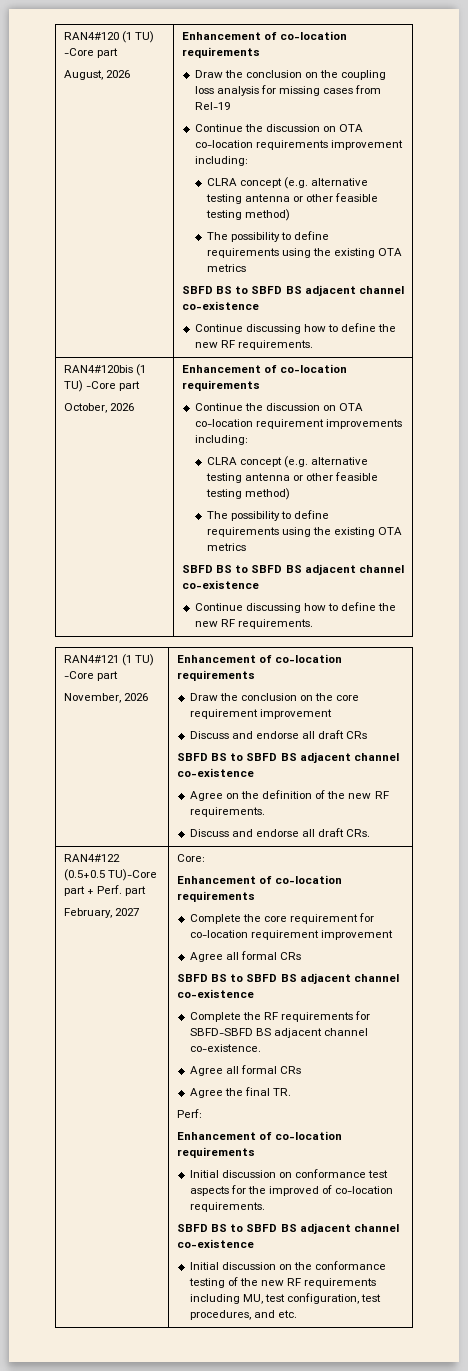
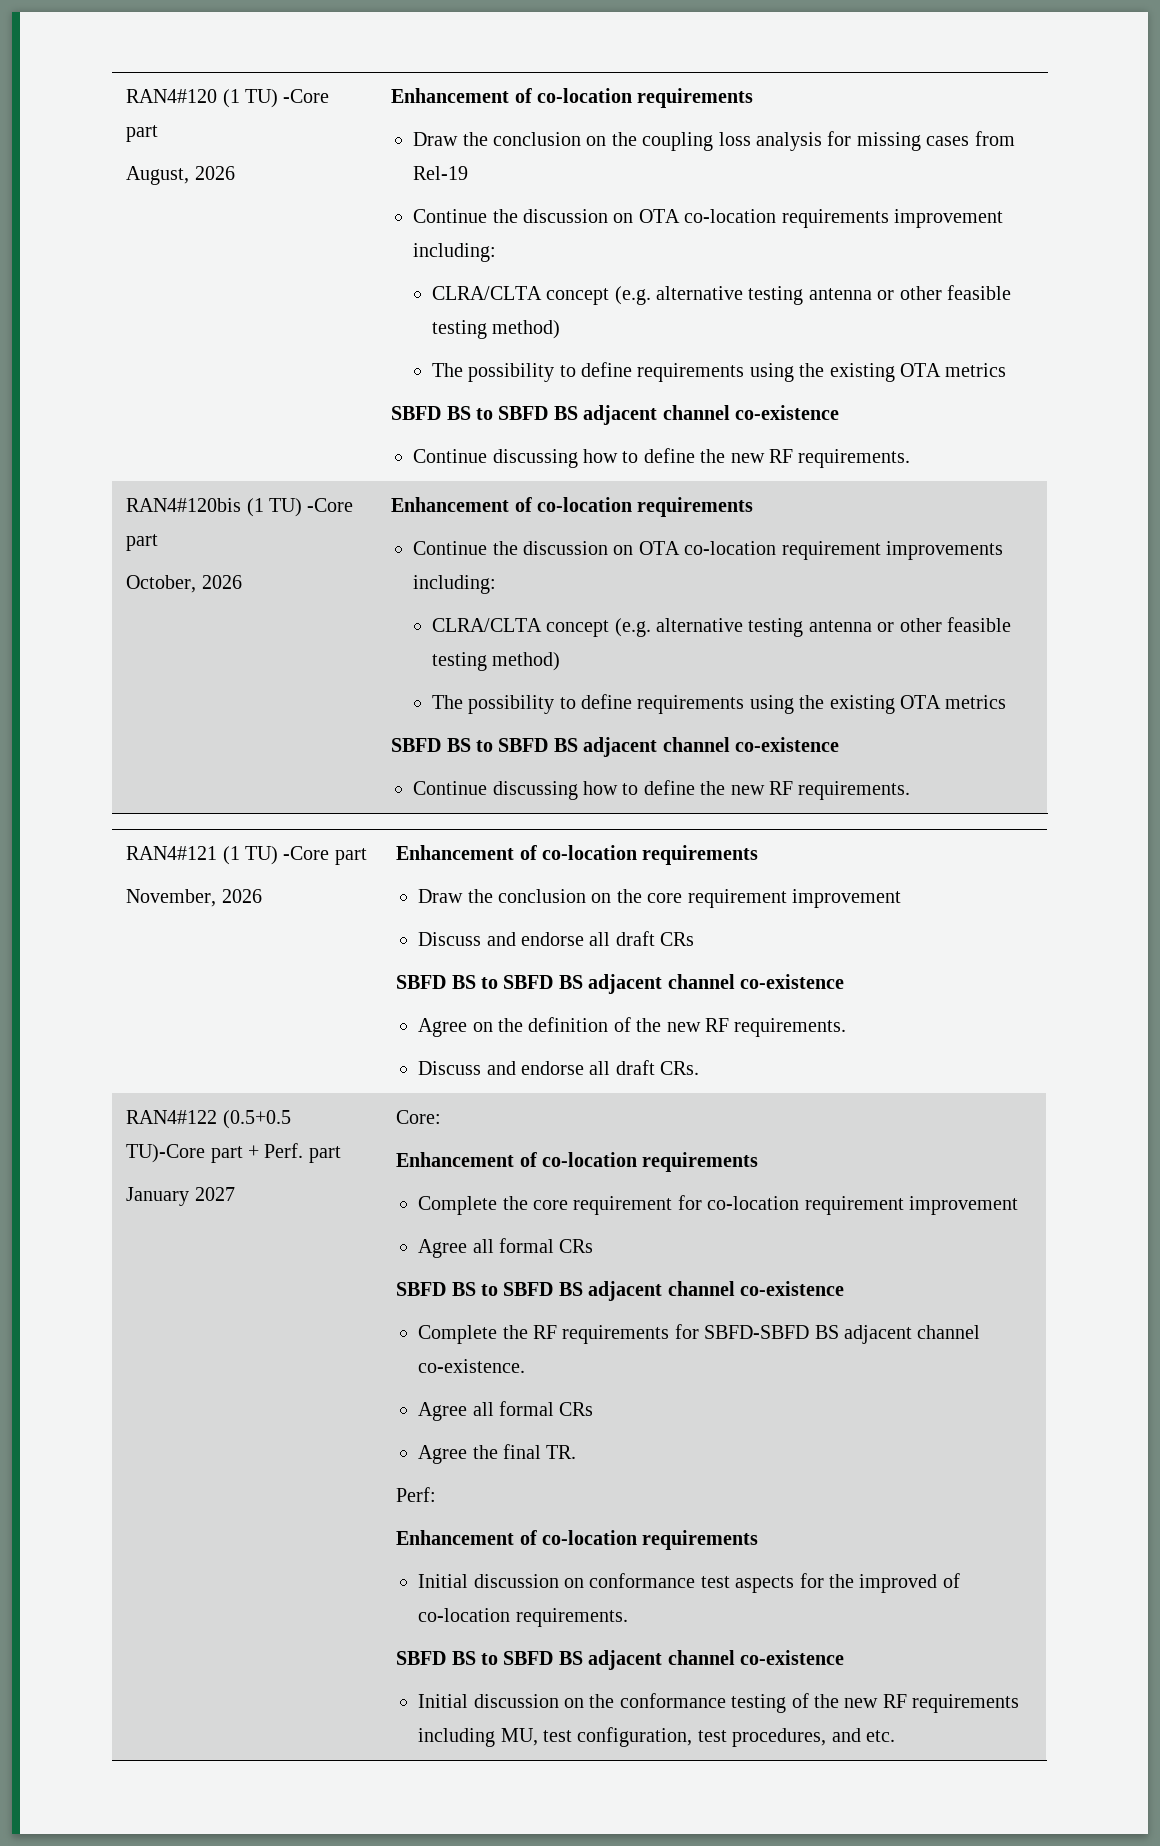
  Continue the discussion on OTA co-location requirements improvement including:
- CLRA concept (e.g. alternative testing antenna or other feasible testing method)
+ CLRA/CLTA concept (e.g. alternative testing antenna or other feasible testing method)
  Continue the discussion on OTA co-location requirement improvements including:
- CLRA concept (e.g. alternative testing antenna or other feasible testing method)
+ CLRA/CLTA concept (e.g. alternative testing antenna or other feasible testing method)
- February, 2027
+ January 2027

